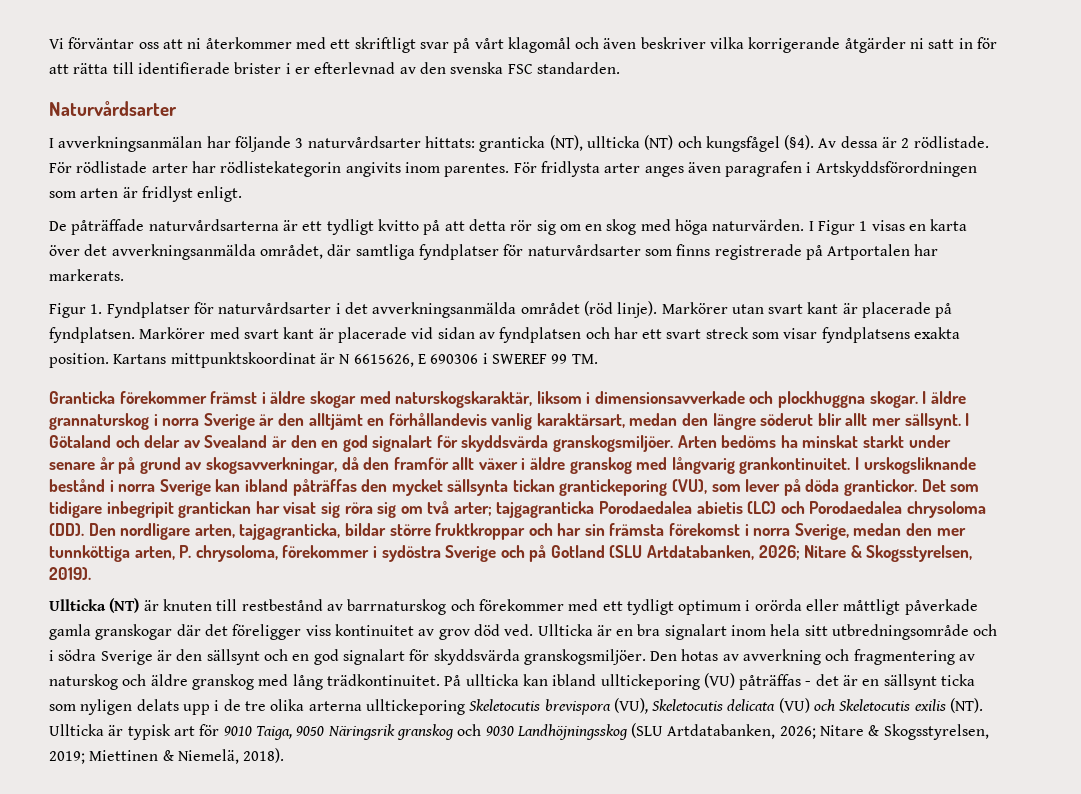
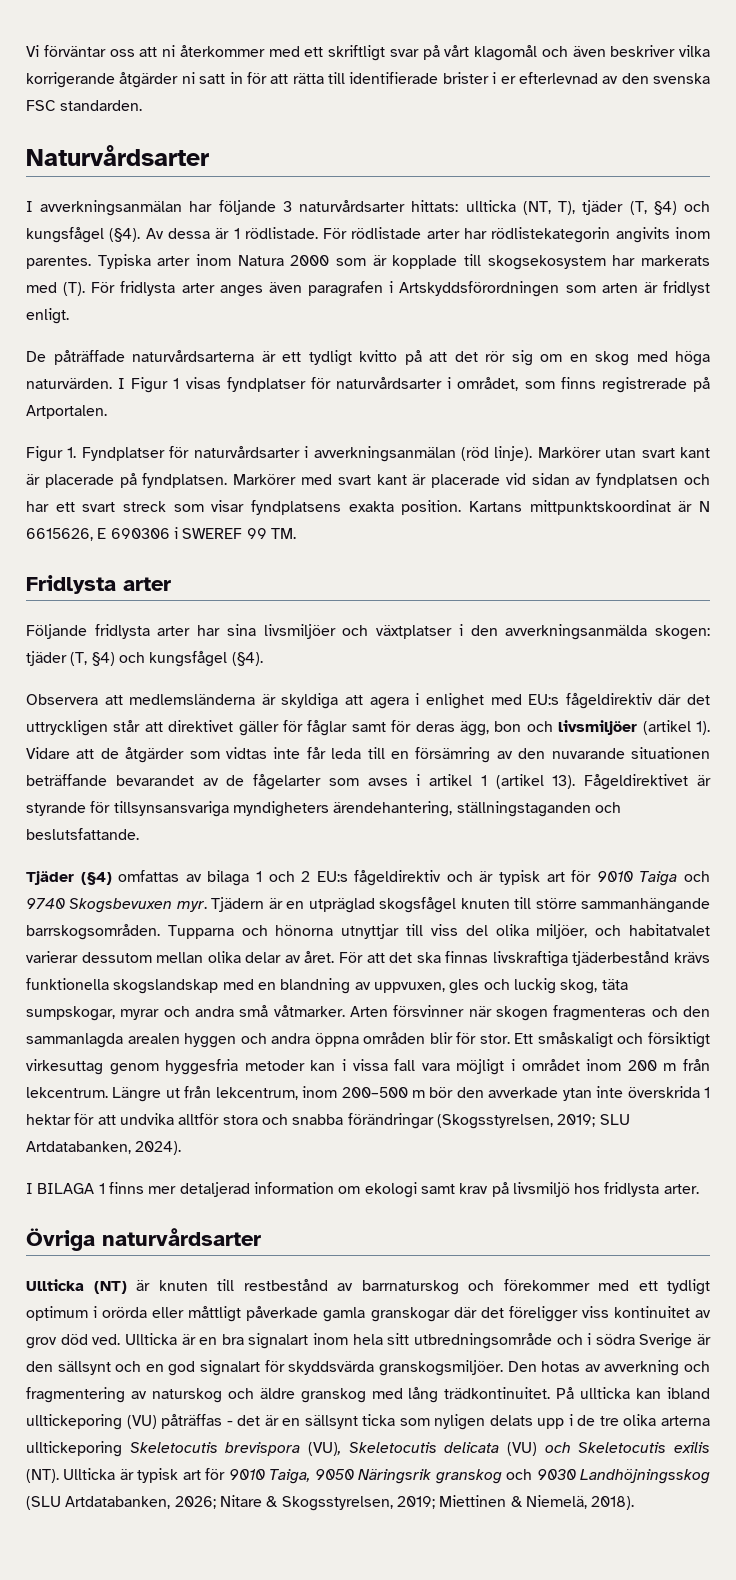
- I avverkningsanmälan har följande 3 naturvårdsarter hittats: granticka (NT), ullticka (NT) och kungsfågel (§4).
+ I avverkningsanmälan har följande 3 naturvårdsarter hittats: ullticka (NT, T), tjäder (T, §4) och kungsfågel (§4).
- Av dessa är 2 rödlistade.
+ Av dessa är 1 rödlistade.
- För fridlysta arter anges även paragrafen i Artskyddsförordningen som arten är fridlyst enligt.
+ Typiska arter inom Natura 2000 som är kopplade till skogsekosystem har markerats med (T). För fridlysta arter anges även paragrafen i Artskyddsförordningen som arten är fridlyst enligt.
- De påträffade naturvårdsarterna är ett tydligt kvitto på att detta rör sig om en skog med höga naturvärden.
+ De påträffade naturvårdsarterna är ett tydligt kvitto på att det rör sig om en skog med höga naturvärden.
- I Figur 1 visas en karta över det avverkningsanmälda området, där samtliga fyndplatser för naturvårdsarter som finns registrerade på Artportalen har markerats.
+ I Figur 1 visas fyndplatser för naturvårdsarter i området, som finns registrerade på Artportalen.
- Figur 1. Fyndplatser för naturvårdsarter i det avverkningsanmälda området (röd linje).
+ Figur 1. Fyndplatser för naturvårdsarter i avverkningsanmälan (röd linje).
- Granticka förekommer främst i äldre skogar med naturskogskaraktär, liksom i dimensionsavverkade och plockhuggna skogar. I äldre grannaturskog i norra Sverige är den alltjämt en förhållandevis vanlig karaktärsart, medan den längre söderut blir allt mer sällsynt. I Götaland och delar av Svealand är den en god signalart för skyddsvärda granskogsmiljöer. Arten bedöms ha minskat starkt under senare år på grund av skogsavverkningar, då den framför allt växer i äldre granskog med långvarig grankontinuitet. I urskogsliknande bestånd i norra Sverige kan ibland påträffas den mycket sällsynta tickan grantickeporing (VU), som lever på döda grantickor. Det som tidigare inbegripit grantickan har visat sig röra sig om två arter; tajgagranticka Porodaedalea abietis (LC) och Porodaedalea chrysoloma (DD). Den nordligare arten, tajgagranticka, bildar större fruktkroppar och har sin främsta förekomst i norra Sverige, medan den mer tunnköttiga arten, P. chrysoloma, förekommer i sydöstra Sverige och på Gotland (SLU Artdatabanken, 2026; Nitare & Skogsstyrelsen, 2019).
+ Fridlysta arter
+ Följande fridlysta arter har sina livsmiljöer och växtplatser i den avverkningsanmälda skogen: tjäder (T, §4) och kungsfågel (§4).
+ Observera att medlemsländerna är skyldiga att agera i enlighet med EU:s fågeldirektiv där det uttryckligen står att direktivet gäller för fåglar samt för deras ägg, bon och livsmiljöer (artikel 1). Vidare att de åtgärder som vidtas inte får leda till en försämring av den nuvarande situationen beträffande bevarandet av de fågelarter som avses i artikel 1 (artikel 13). Fågeldirektivet är styrande för tillsynsansvariga myndigheters ärendehantering, ställningstaganden och beslutsfattande.
+ Tjäder (§4) omfattas av bilaga 1 och 2 EU:s fågeldirektiv och är typisk art för 9010 Taiga och 9740 Skogsbevuxen myr. Tjädern är en utpräglad skogsfågel knuten till större sammanhängande barrskogsområden. Tupparna och hönorna utnyttjar till viss del olika miljöer, och habitatvalet varierar dessutom mellan olika delar av året. För att det ska finnas livskraftiga tjäderbestånd krävs funktionella skogslandskap med en blandning av uppvuxen, gles och luckig skog, täta sumpskogar, myrar och andra små våtmarker. Arten försvinner när skogen fragmenteras och den sammanlagda arealen hyggen och andra öppna områden blir för stor. Ett småskaligt och försiktigt virkesuttag genom hyggesfria metoder kan i vissa fall vara möjligt i området inom 200 m från lekcentrum. Längre ut från lekcentrum, inom 200–500 m bör den avverkade ytan inte överskrida 1 hektar för att undvika alltför stora och snabba förändringar (Skogsstyrelsen, 2019; SLU Artdatabanken, 2024).
+ I BILAGA 1 finns mer detaljerad information om ekologi samt krav på livsmiljö hos fridlysta arter.
+ Övriga naturvårdsarter

